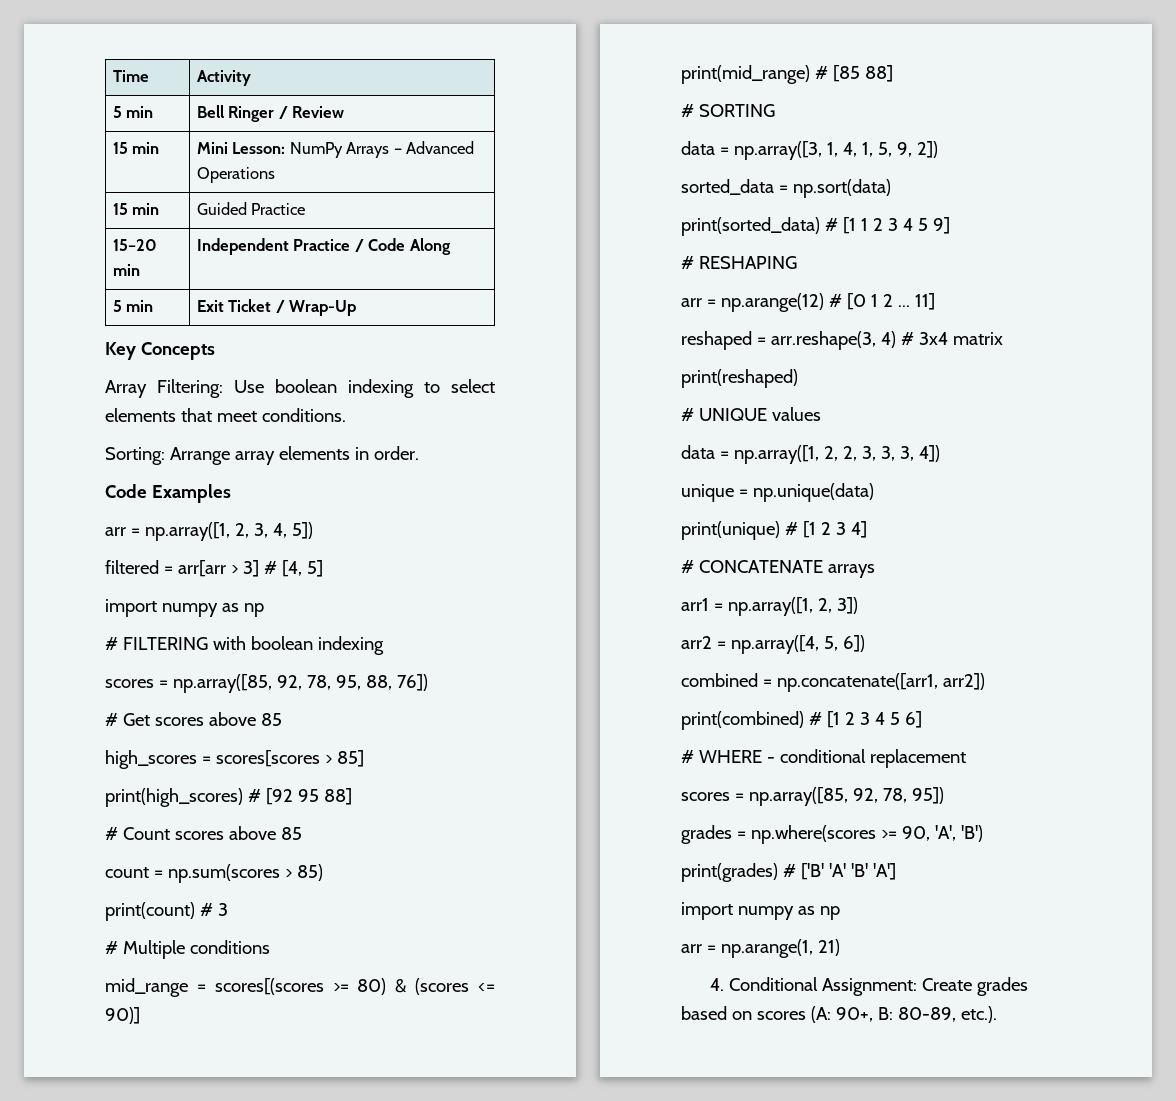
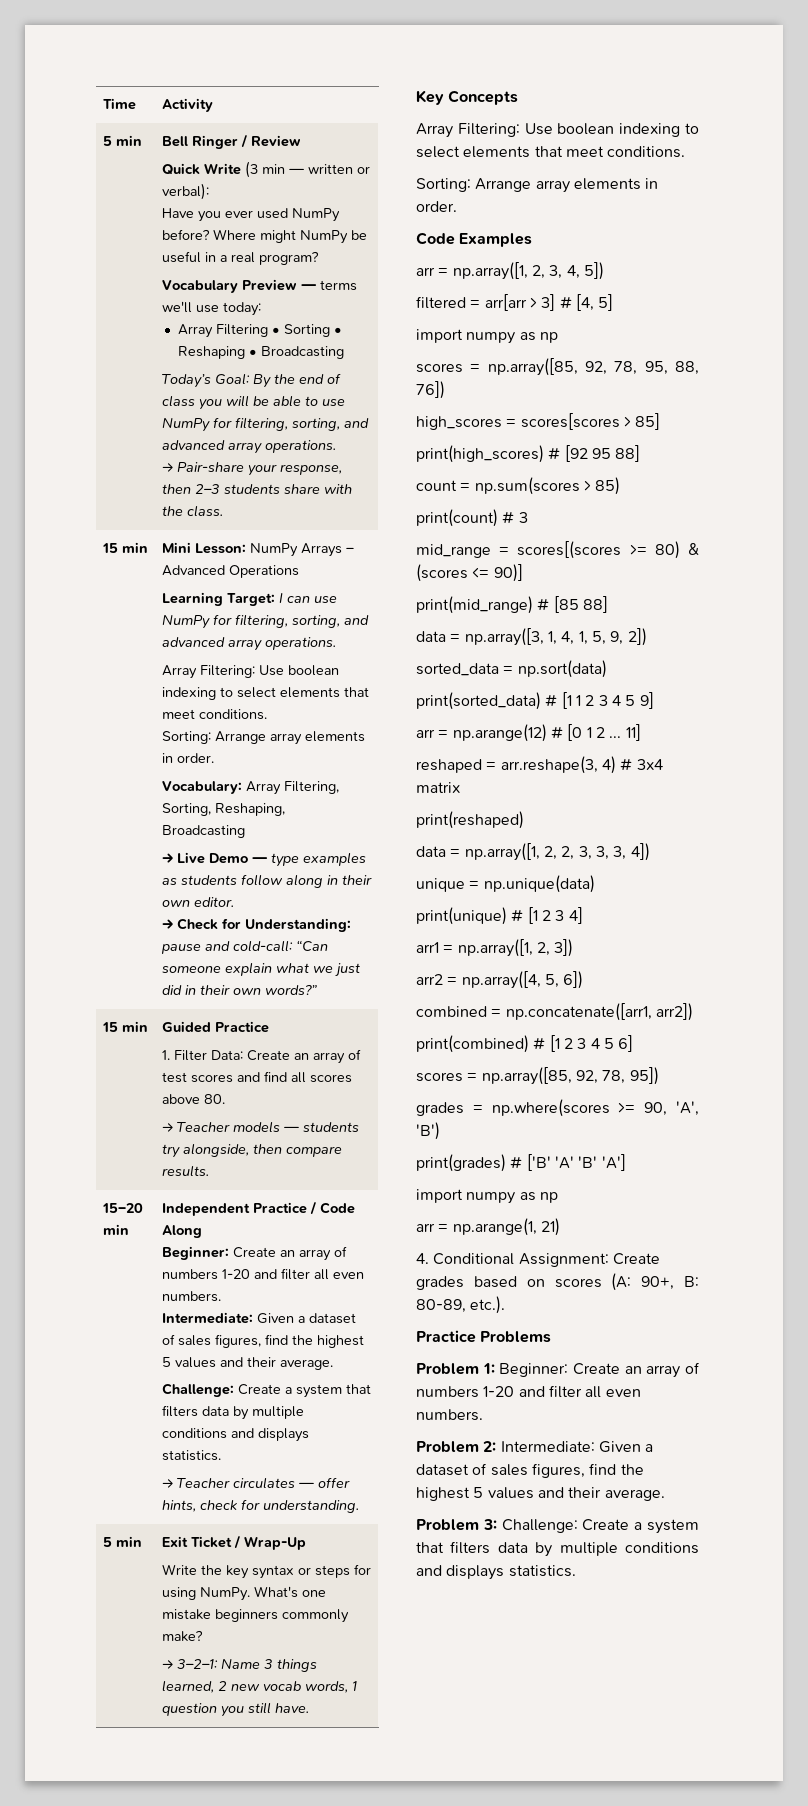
+ Quick Write (3 min — written or verbal):
+ Have you ever used NumPy before? Where might NumPy be useful in a real program?
+ Vocabulary Preview — terms we'll use today:
+ Array Filtering • Sorting • Reshaping • Broadcasting
+ Today’s Goal: By the end of class you will be able to use NumPy for filtering, sorting, and advanced array operations.
+ → Pair-share your response, then 2–3 students share with the class.
+ Learning Target: I can use NumPy for filtering, sorting, and advanced array operations.
+ Array Filtering: Use boolean indexing to select elements that meet conditions.
+ Sorting: Arrange array elements in order.
+ Vocabulary: Array Filtering, Sorting, Reshaping, Broadcasting
+ → Live Demo — type examples as students follow along in their own editor.
+ → Check for Understanding: pause and cold-call: “Can someone explain what we just did in their own words?”
  15 min | Guided Practice
+ 1. Filter Data: Create an array of test scores and find all scores above 80.
+ → Teacher models — students try alongside, then compare results.
  Independent Practice / Code Along
+ Beginner: Create an array of numbers 1-20 and filter all even numbers.
+ Intermediate: Given a dataset of sales figures, find the highest 5 values and their average.
+ Challenge: Create a system that filters data by multiple conditions and displays statistics.
+ → Teacher circulates — offer hints, check for understanding.
  5 min | Exit Ticket / Wrap-Up
+ Write the key syntax or steps for using NumPy. What's one mistake beginners commonly make?
+ → 3–2–1: Name 3 things learned, 2 new vocab words, 1 question you still have.
- # FILTERING with boolean indexing
- # Get scores above 85
- # Count scores above 85
- # Multiple conditions
- # SORTING
- # RESHAPING
- # UNIQUE values
- # CONCATENATE arrays
- # WHERE - conditional replacement
+ Practice Problems
+ Problem 1: Beginner: Create an array of numbers 1-20 and filter all even numbers.
+ Problem 2: Intermediate: Given a dataset of sales figures, find the highest 5 values and their average.
+ Problem 3: Challenge: Create a system that filters data by multiple conditions and displays statistics.

